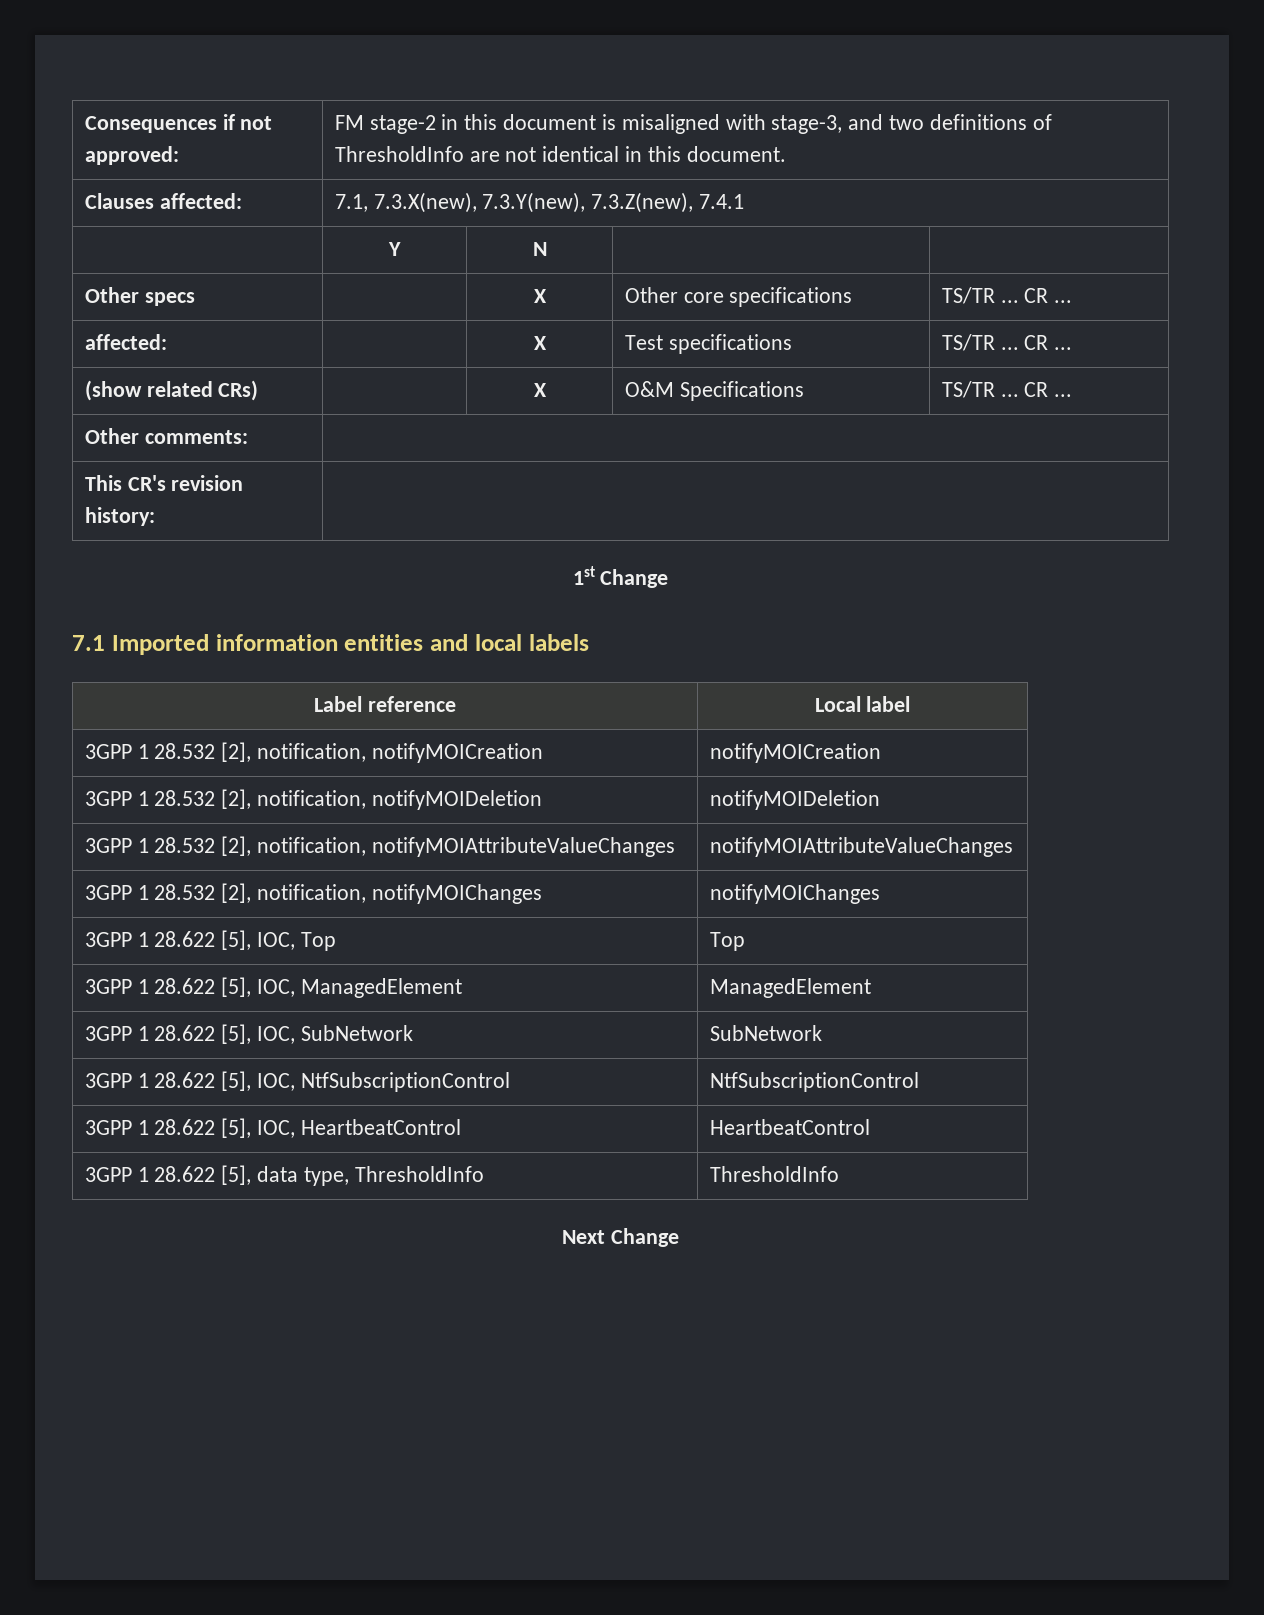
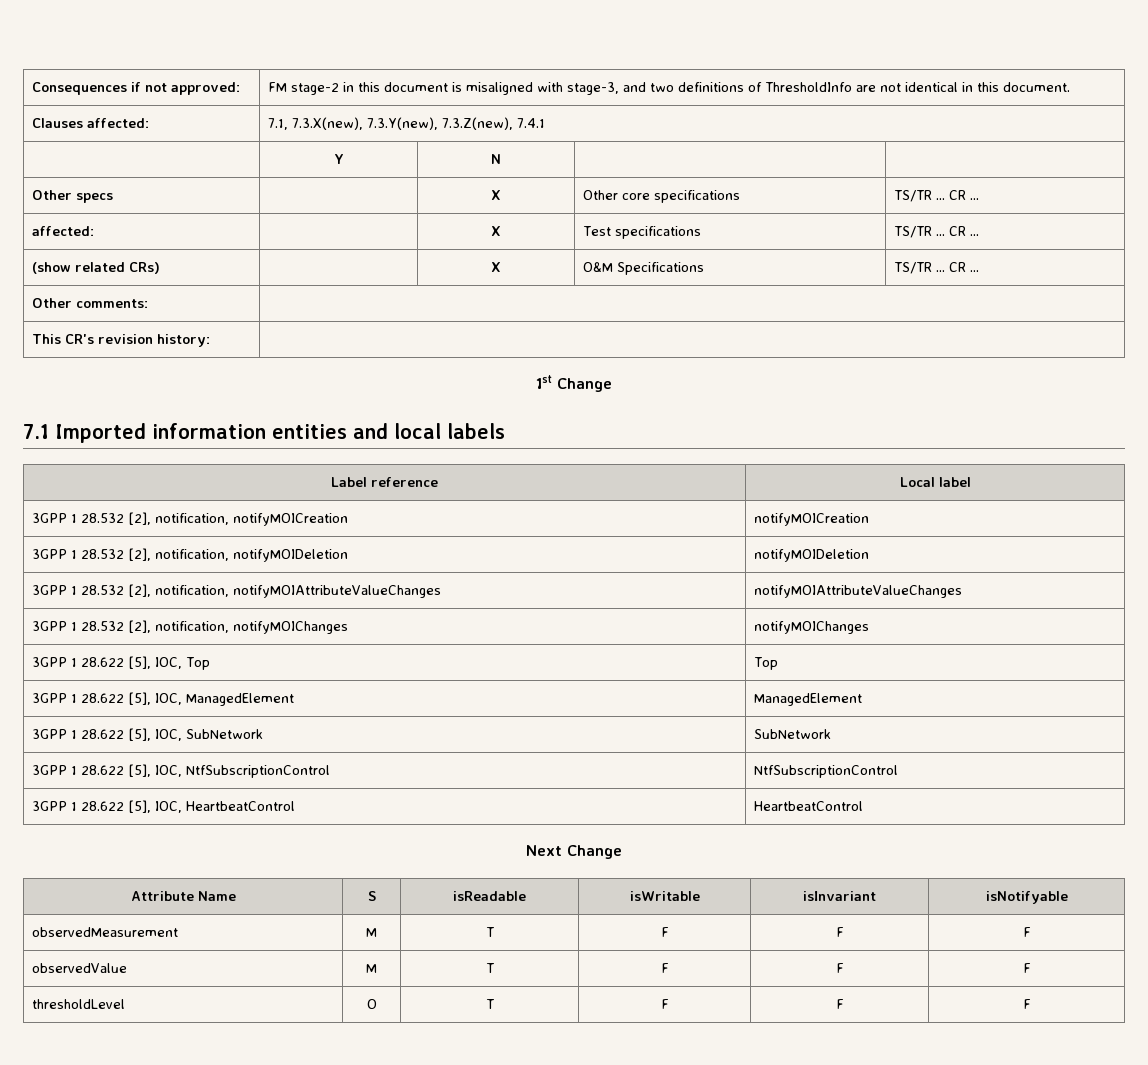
- 3GPP 1 28.622 [5], data type, ThresholdInfo | ThresholdInfo
  Next Change
+ Attribute Name | S | isReadable | isWritable | isInvariant | isNotifyable
+ observedMeasurement | M | T | F | F | F
+ observedValue | M | T | F | F | F
+ thresholdLevel | O | T | F | F | F

